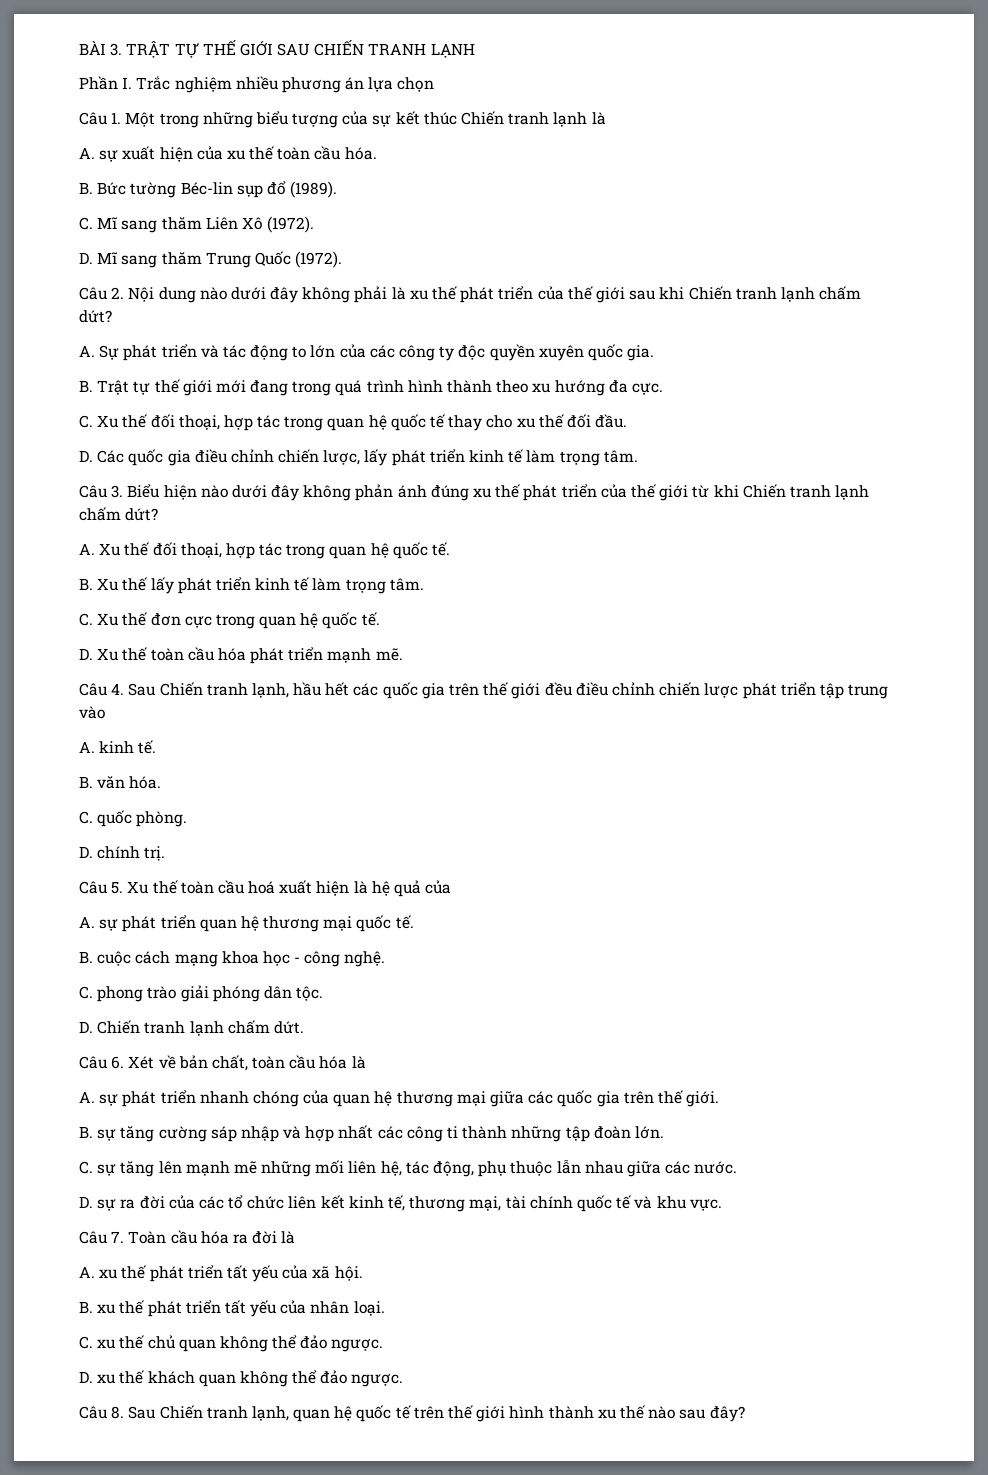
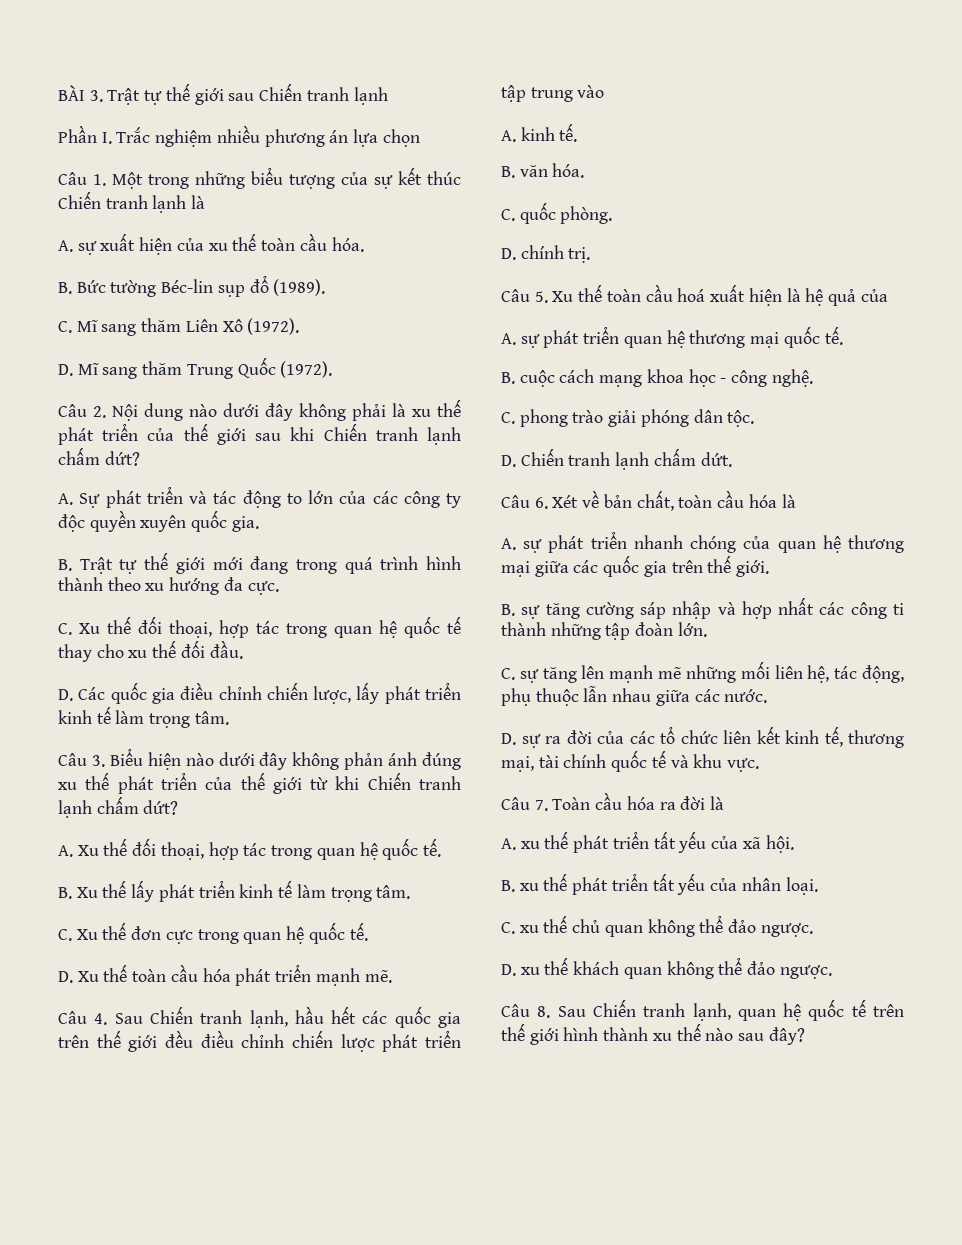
- BÀI 3. TRẬT TỰ THẾ GIỚI SAU CHIẾN TRANH LẠNH
+ BÀI 3. Trật tự thế giới sau Chiến tranh lạnh

